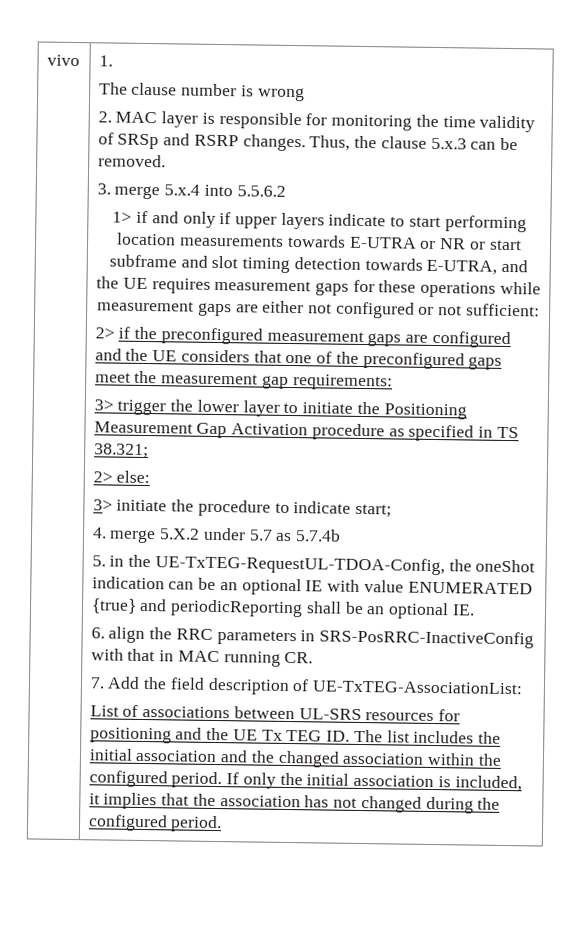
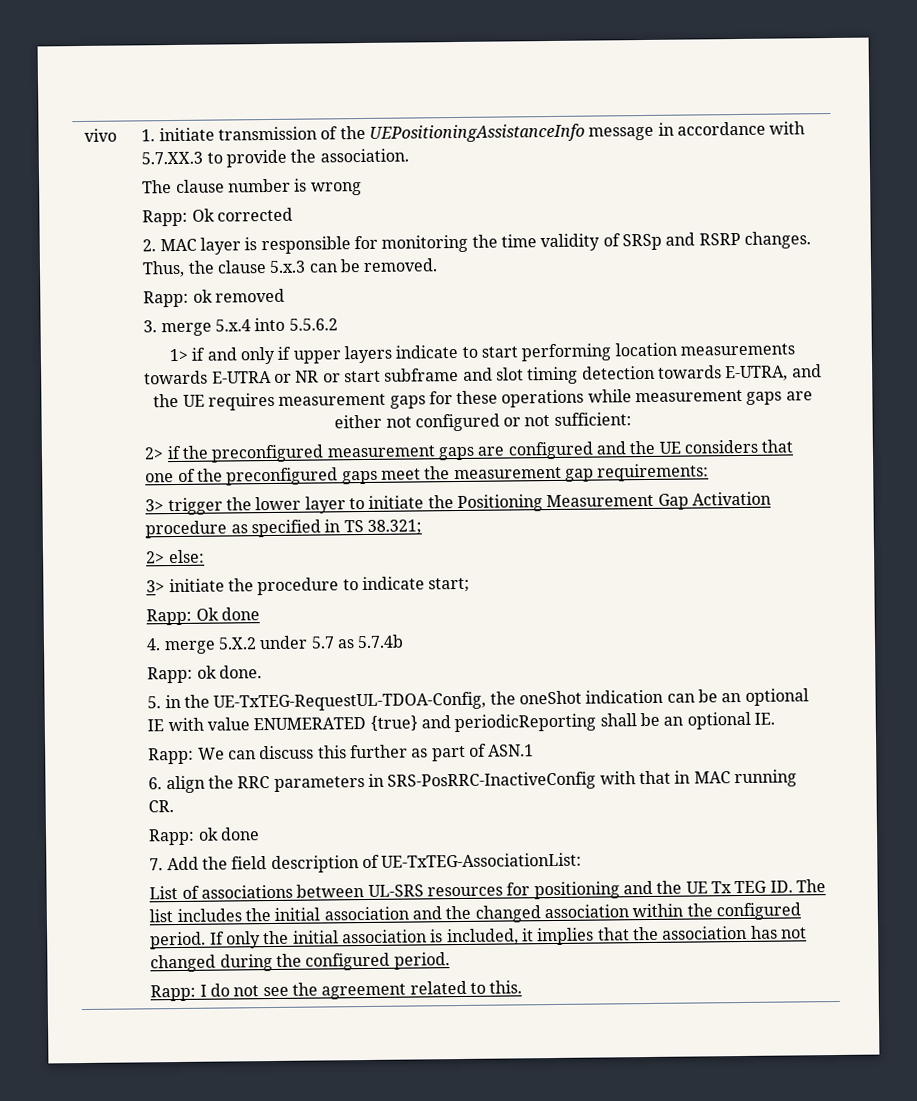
- 1.
+ 1. initiate transmission of the UEPositioningAssistanceInfo message in accordance with 5.7.XX.3 to provide the association.
+ Rapp: Ok corrected
+ Rapp: ok removed
+ Rapp: Ok done
+ Rapp: ok done.
+ Rapp: We can discuss this further as part of ASN.1
+ Rapp: ok done
+ Rapp: I do not see the agreement related to this.

